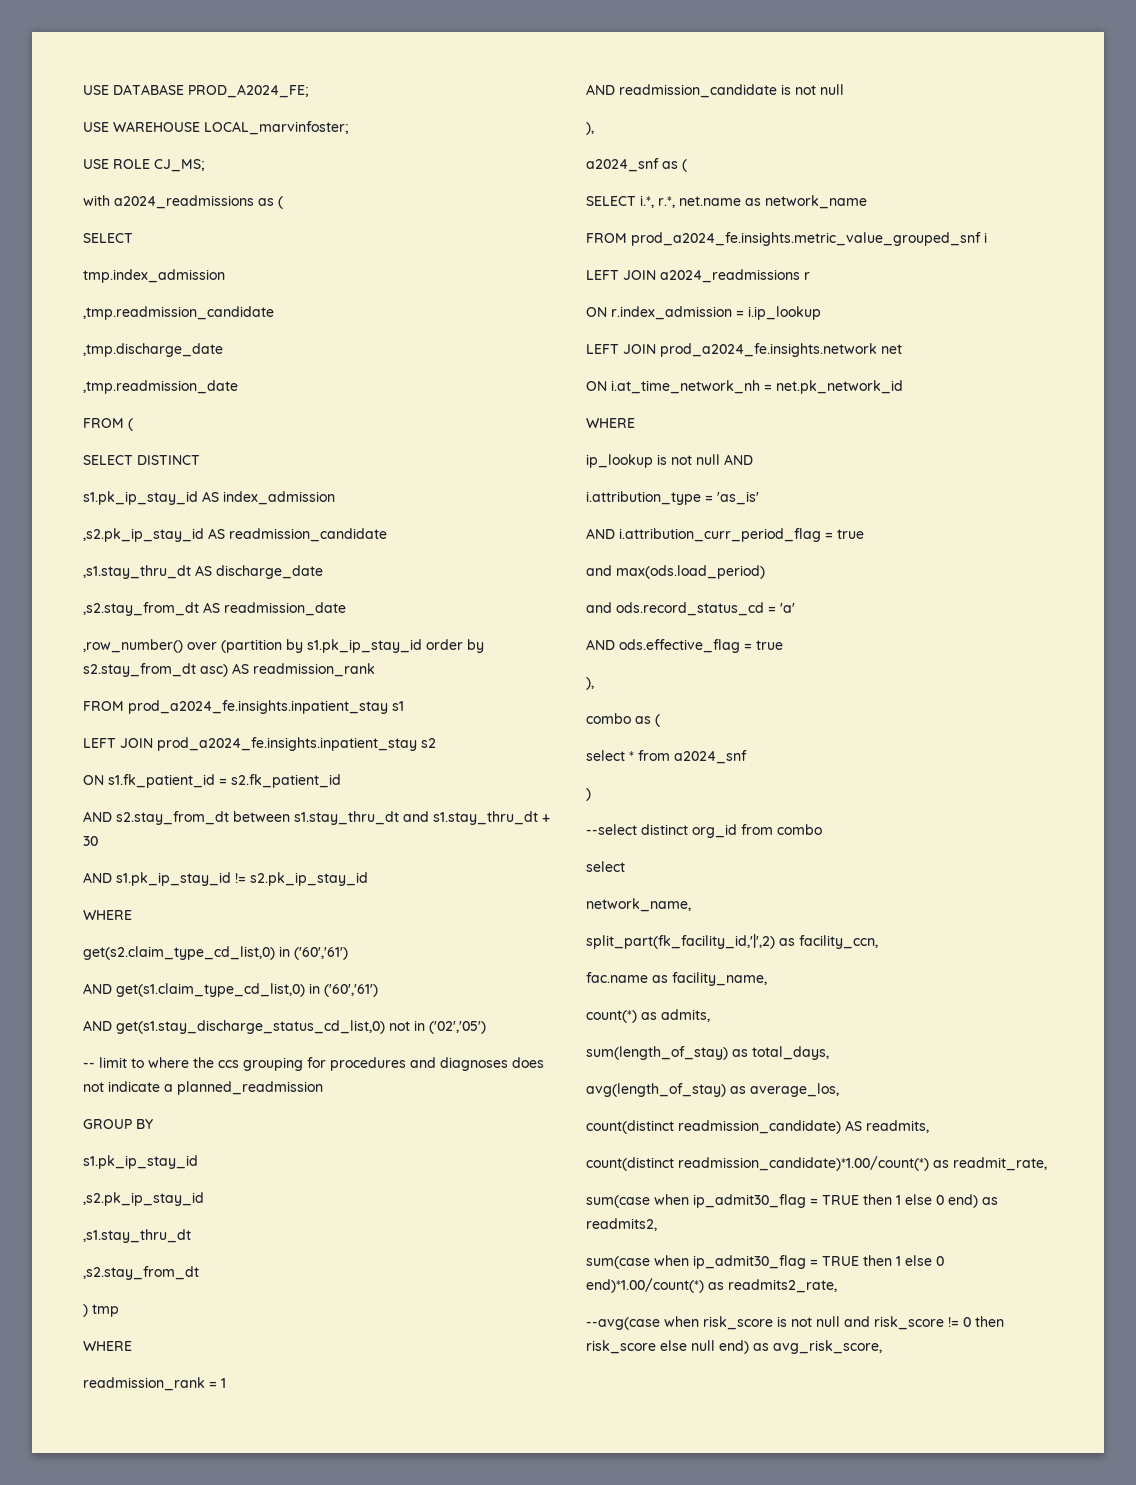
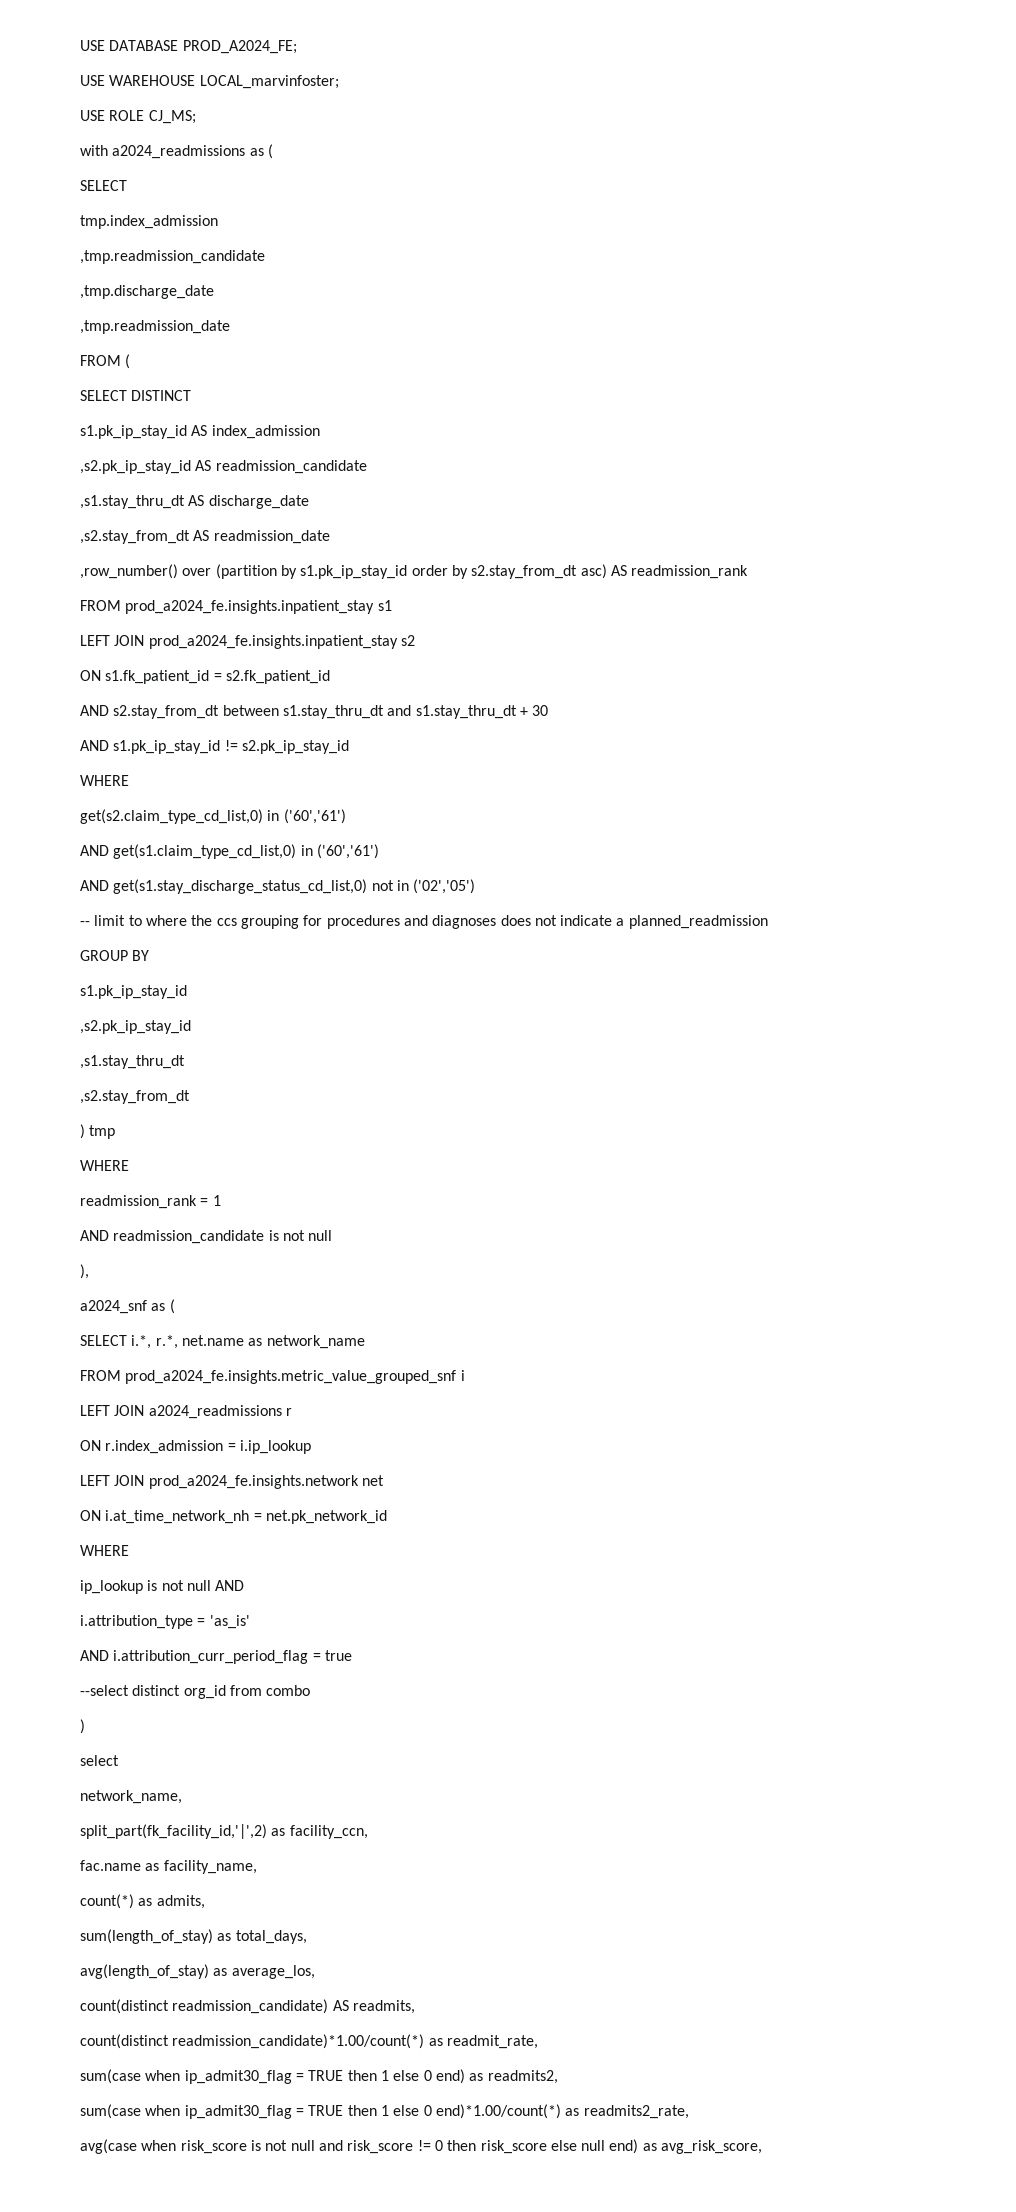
- and max(ods.load_period)
- and ods.record_status_cd = 'a'
- AND ods.effective_flag = true
- ),
- combo as (
- select * from a2024_snf
- )
  --select distinct org_id from combo
+ )
- --avg(case when risk_score is not null and risk_score != 0 then risk_score else null end) as avg_risk_score,
+ avg(case when risk_score is not null and risk_score != 0 then risk_score else null end) as avg_risk_score,

